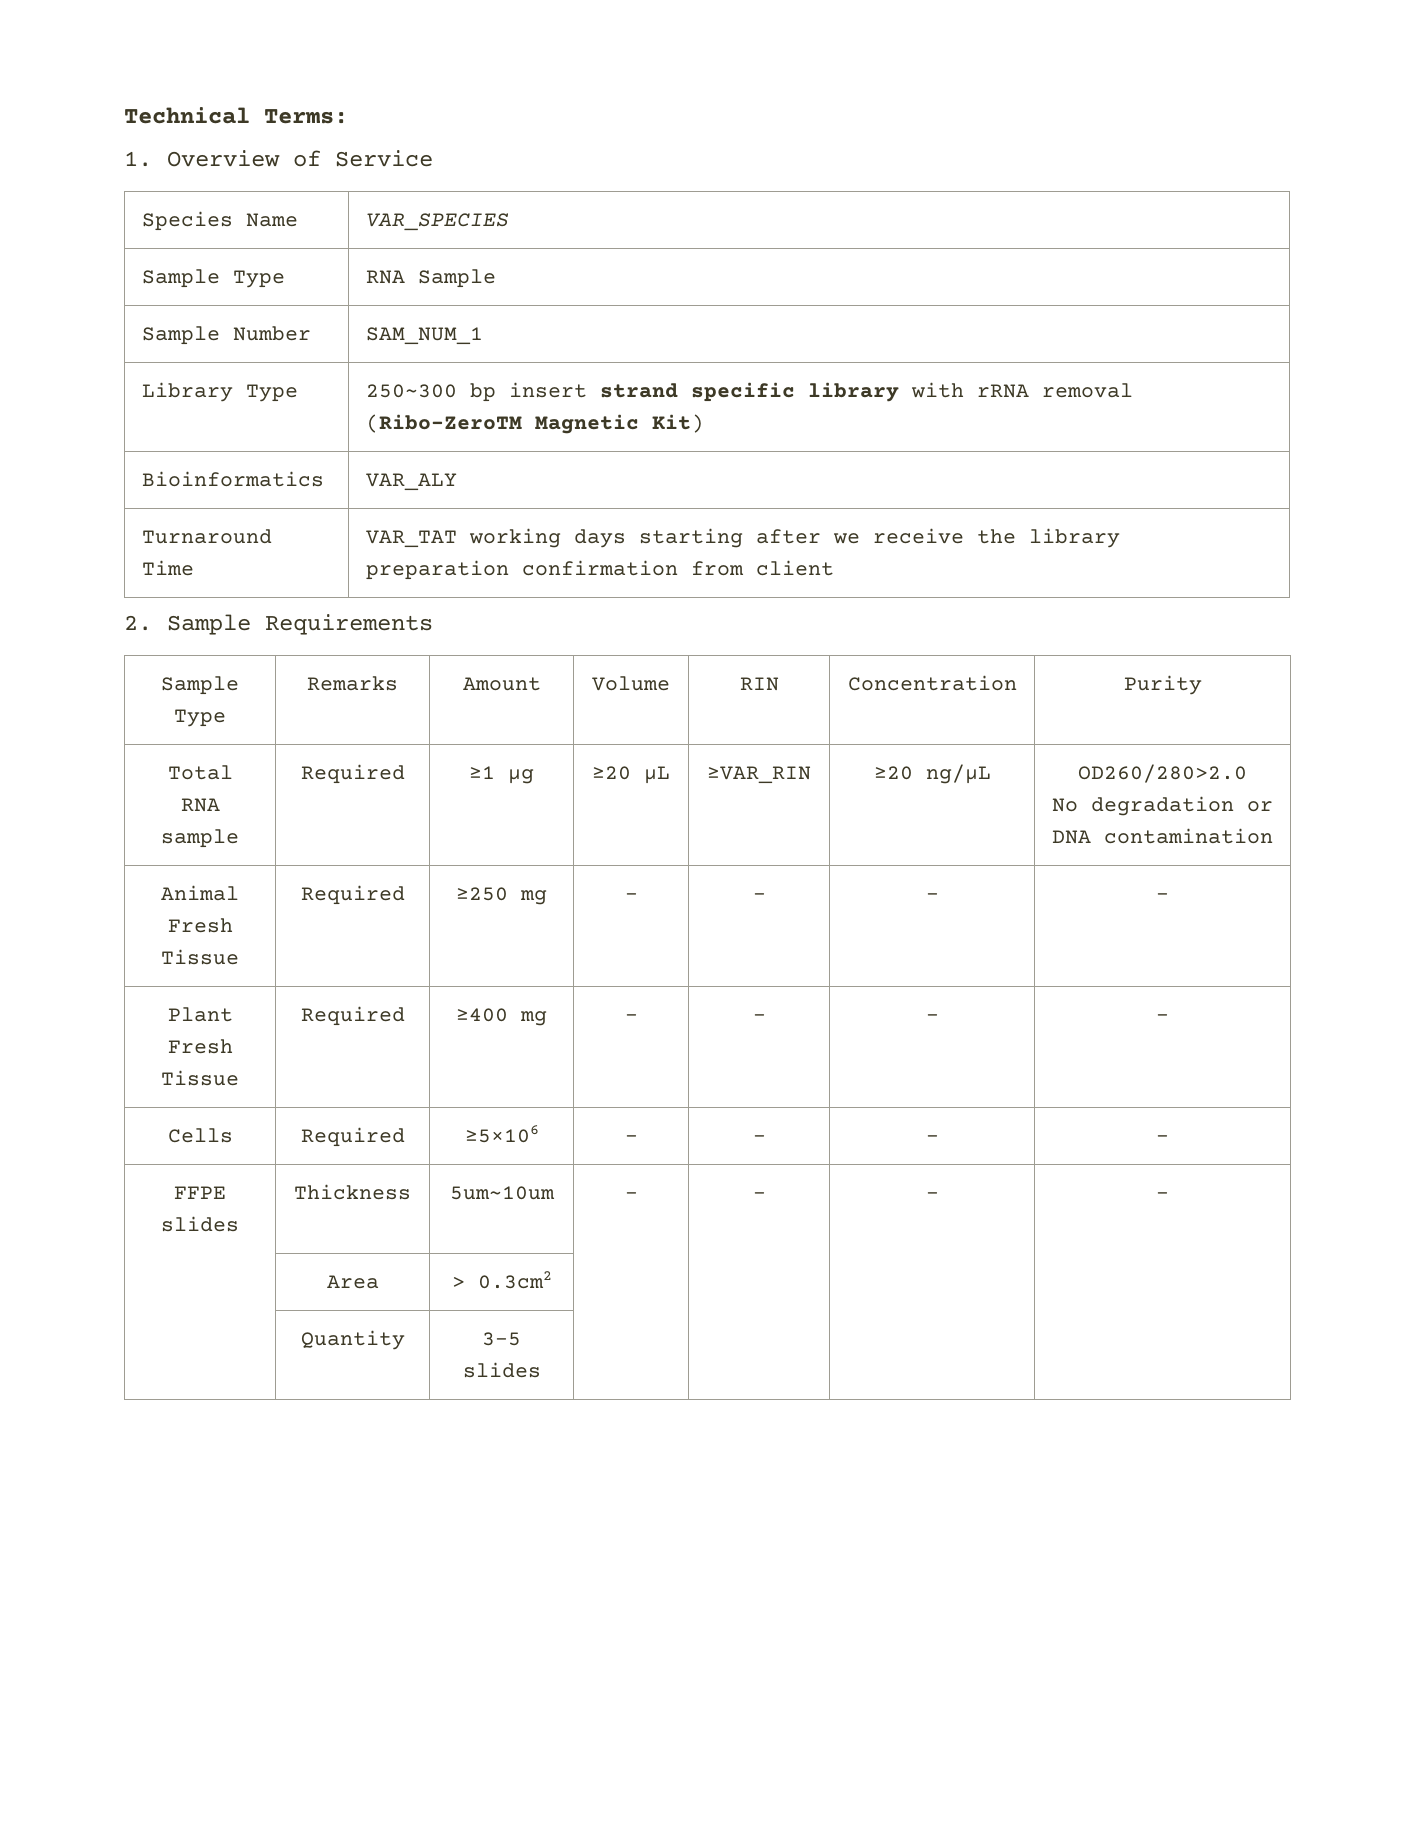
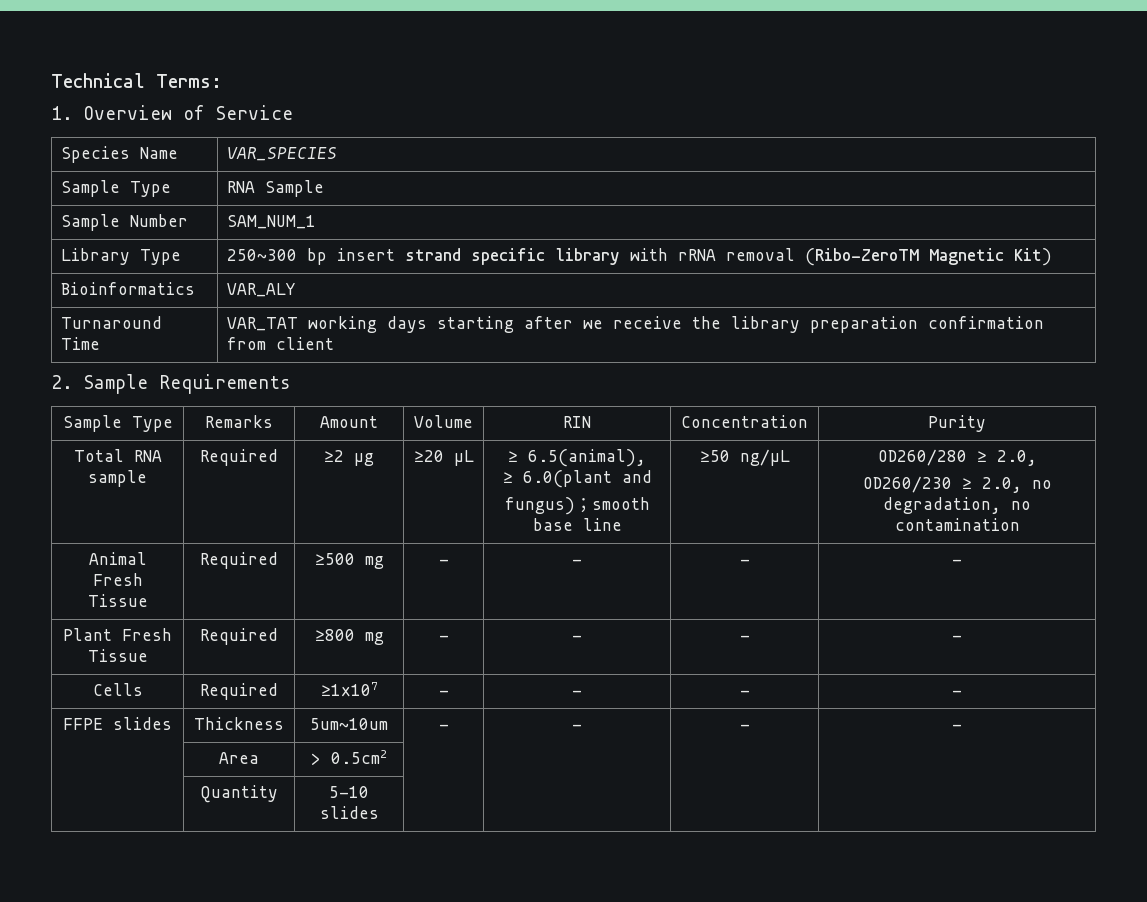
- Total RNA sample | Required | ≥1 μg | ≥20 μL | ≥VAR_RIN | ≥20 ng/μL | OD260/280>2.0
- No degradation or DNA contamination
+ Total RNA sample | Required | ≥2 μg | ≥20 μL | ≥ 6.5(animal),
+ ≥ 6.0(plant and
+ fungus)；smooth base line | ≥50 ng/μL | OD260/280 ≥ 2.0,
+ OD260/230 ≥ 2.0, no degradation, no contamination
- Animal Fresh Tissue | Required | ≥250 mg | - | - | - | -
+ Animal Fresh Tissue | Required | ≥500 mg | - | - | - | -
- Plant Fresh Tissue | Required | ≥400 mg | - | - | - | -
+ Plant Fresh Tissue | Required | ≥800 mg | - | - | - | -
- Cells | Required | ≥5×106 | - | - | - | -
+ Cells | Required | ≥1×107 | - | - | - | -
- | Area | > 0.3cm2 | | | |
+ | Area | > 0.5cm2 | | | |
- | Quantity | 3-5 slides | | | |
+ | Quantity | 5-10 slides | | | |

